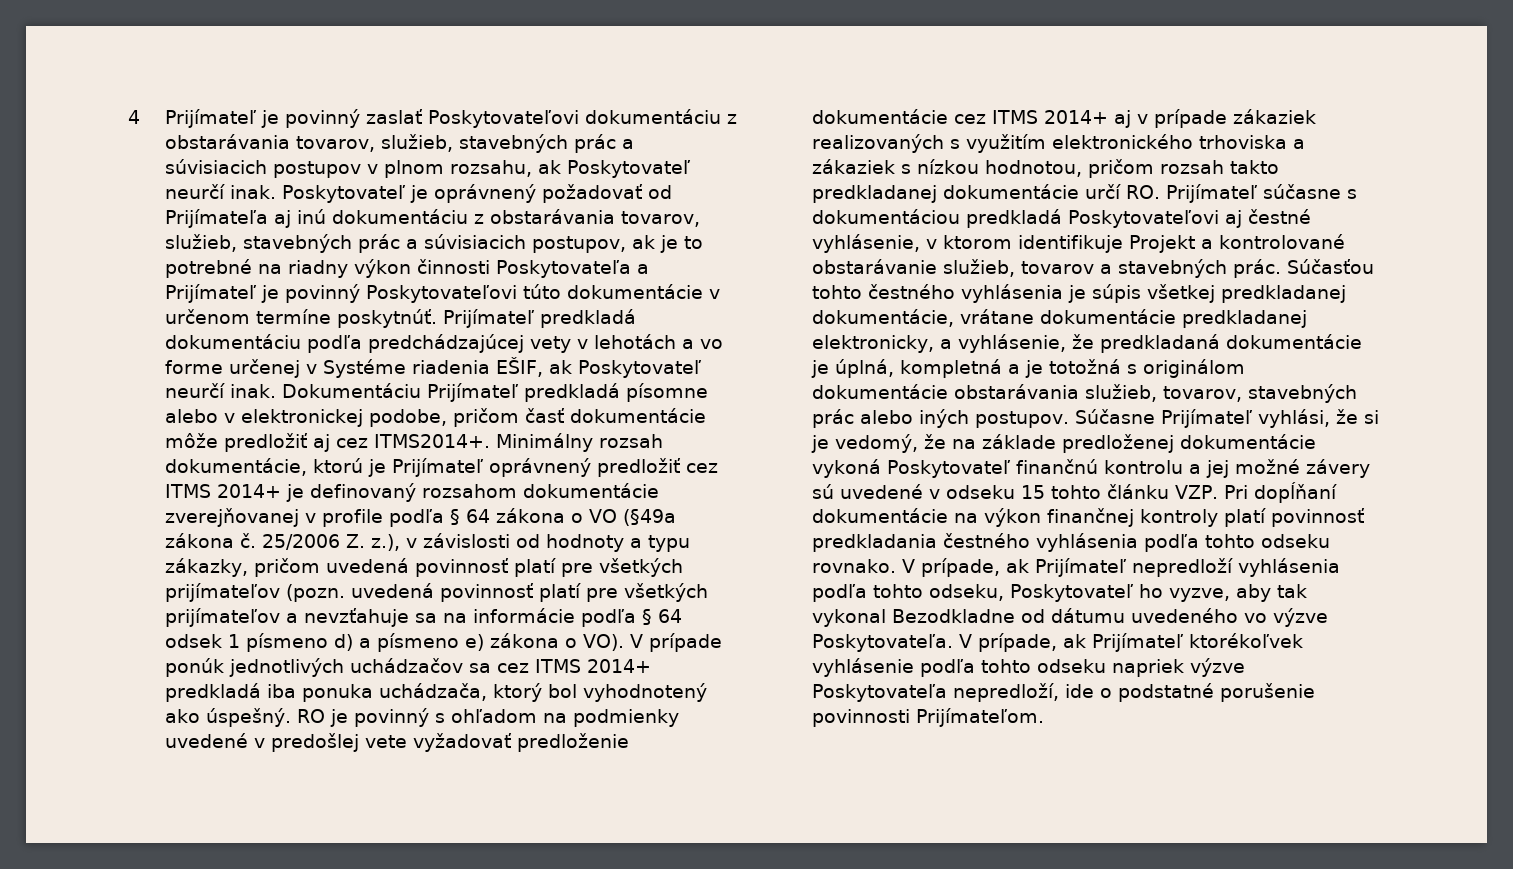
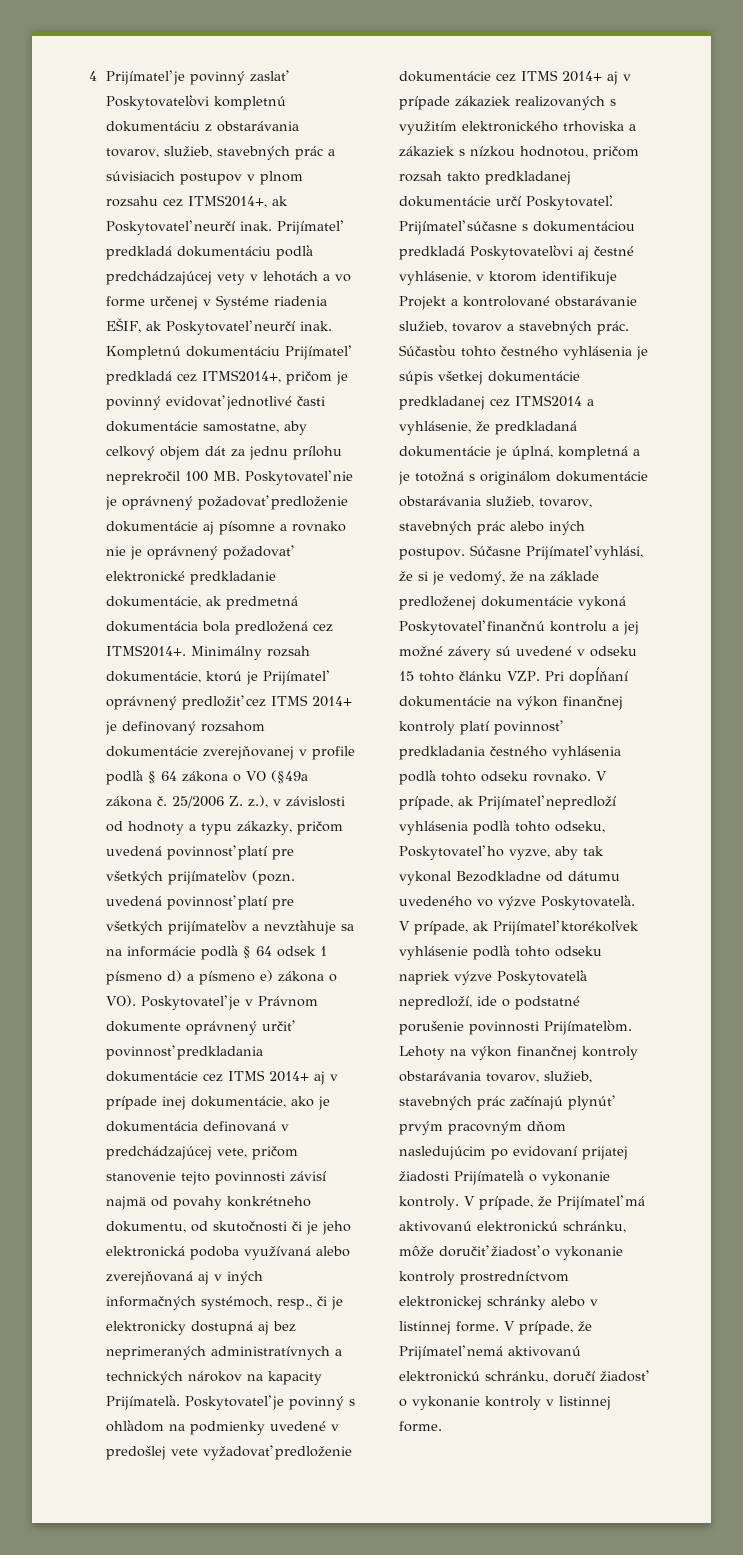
- 4 Prijímateľ je povinný zaslať Poskytovateľovi dokumentáciu z obstarávania tovarov, služieb, stavebných prác a súvisiacich postupov v plnom rozsahu, ak Poskytovateľ neurčí inak. Poskytovateľ je oprávnený požadovať od Prijímateľa aj inú dokumentáciu z obstarávania tovarov, služieb, stavebných prác a súvisiacich postupov, ak je to potrebné na riadny výkon činnosti Poskytovateľa a Prijímateľ je povinný Poskytovateľovi túto dokumentácie v určenom termíne poskytnúť.
+ 4 Prijímateľ je povinný zaslať Poskytovateľovi kompletnú dokumentáciu z obstarávania tovarov, služieb, stavebných prác a súvisiacich postupov v plnom rozsahu cez ITMS2014+, ak Poskytovateľ neurčí inak.
- Dokumentáciu Prijímateľ predkladá písomne alebo v elektronickej podobe, pričom časť dokumentácie môže predložiť aj cez ITMS2014+.
+ Kompletnú dokumentáciu Prijímateľ predkladá cez ITMS2014+, pričom je povinný evidovať jednotlivé časti dokumentácie samostatne, aby celkový objem dát za jednu prílohu neprekročil 100 MB. Poskytovateľ nie je oprávnený požadovať predloženie dokumentácie aj písomne a rovnako nie je oprávnený požadovať elektronické predkladanie dokumentácie, ak predmetná dokumentácia bola predložená cez ITMS2014+.
- 25/2006 Z. z.), v závislosti od hodnoty a typu zákazky, pričom uvedená povinnosť platí pre všetkých prijímateľov (pozn. uvedená povinnosť platí pre všetkých prijímateľov a nevzťahuje sa na informácie podľa § 64 odsek 1 písmeno d) a písmeno e) zákona o VO). V prípade ponúk jednotlivých uchádzačov sa cez ITMS 2014+ predkladá iba ponuka uchádzača, ktorý bol vyhodnotený ako úspešný. RO je povinný s ohľadom na podmienky uvedené v predošlej vete vyžadovať predloženie dokumentácie cez ITMS 2014+ aj v prípade zákaziek realizovaných s využitím elektronického trhoviska a zákaziek s nízkou hodnotou, pričom rozsah takto predkladanej dokumentácie určí RO. Prijímateľ súčasne s dokumentáciou predkladá Poskytovateľovi aj čestné vyhlásenie, v ktorom identifikuje Projekt a kontrolované obstarávanie služieb, tovarov a stavebných prác.
+ 25/2006 Z. z.), v závislosti od hodnoty a typu zákazky, pričom uvedená povinnosť platí pre všetkých prijímateľov (pozn. uvedená povinnosť platí pre všetkých prijímateľov a nevzťahuje sa na informácie podľa § 64 odsek 1 písmeno d) a písmeno e) zákona o VO). Poskytovateľ je v Právnom dokumente oprávnený určiť povinnosť predkladania dokumentácie cez ITMS 2014+ aj v prípade inej dokumentácie, ako je dokumentácia definovaná v predchádzajúcej vete, pričom stanovenie tejto povinnosti závisí najmä od povahy konkrétneho dokumentu, od skutočnosti či je jeho elektronická podoba využívaná alebo zverejňovaná aj v iných informačných systémoch, resp., či je elektronicky dostupná aj bez neprimeraných administratívnych a technických nárokov na kapacity Prijímateľa. Poskytovateľ je povinný s ohľadom na podmienky uvedené v predošlej vete vyžadovať predloženie dokumentácie cez ITMS 2014+ aj v prípade zákaziek realizovaných s využitím elektronického trhoviska a zákaziek s nízkou hodnotou, pričom rozsah takto predkladanej dokumentácie určí Poskytovateľ. Prijímateľ súčasne s dokumentáciou predkladá Poskytovateľovi aj čestné vyhlásenie, v ktorom identifikuje Projekt a kontrolované obstarávanie služieb, tovarov a stavebných prác.
- Súčasťou tohto čestného vyhlásenia je súpis všetkej predkladanej dokumentácie, vrátane dokumentácie predkladanej elektronicky, a vyhlásenie, že predkladaná dokumentácie je úplná, kompletná a je totožná s originálom dokumentácie obstarávania služieb, tovarov, stavebných prác alebo iných postupov.
+ Súčasťou tohto čestného vyhlásenia je súpis všetkej dokumentácie predkladanej cez ITMS2014 a vyhlásenie, že predkladaná dokumentácie je úplná, kompletná a je totožná s originálom dokumentácie obstarávania služieb, tovarov, stavebných prác alebo iných postupov.
+ Lehoty na výkon finančnej kontroly obstarávania tovarov, služieb, stavebných prác začínajú plynúť prvým pracovným dňom nasledujúcim po evidovaní prijatej žiadosti Prijímateľa o vykonanie kontroly. V prípade, že Prijímateľ má aktivovanú elektronickú schránku, môže doručiť žiadosť o vykonanie kontroly prostredníctvom elektronickej schránky alebo v listinnej forme. V prípade, že Prijímateľ nemá aktivovanú elektronickú schránku, doručí žiadosť o vykonanie kontroly v listinnej forme.

